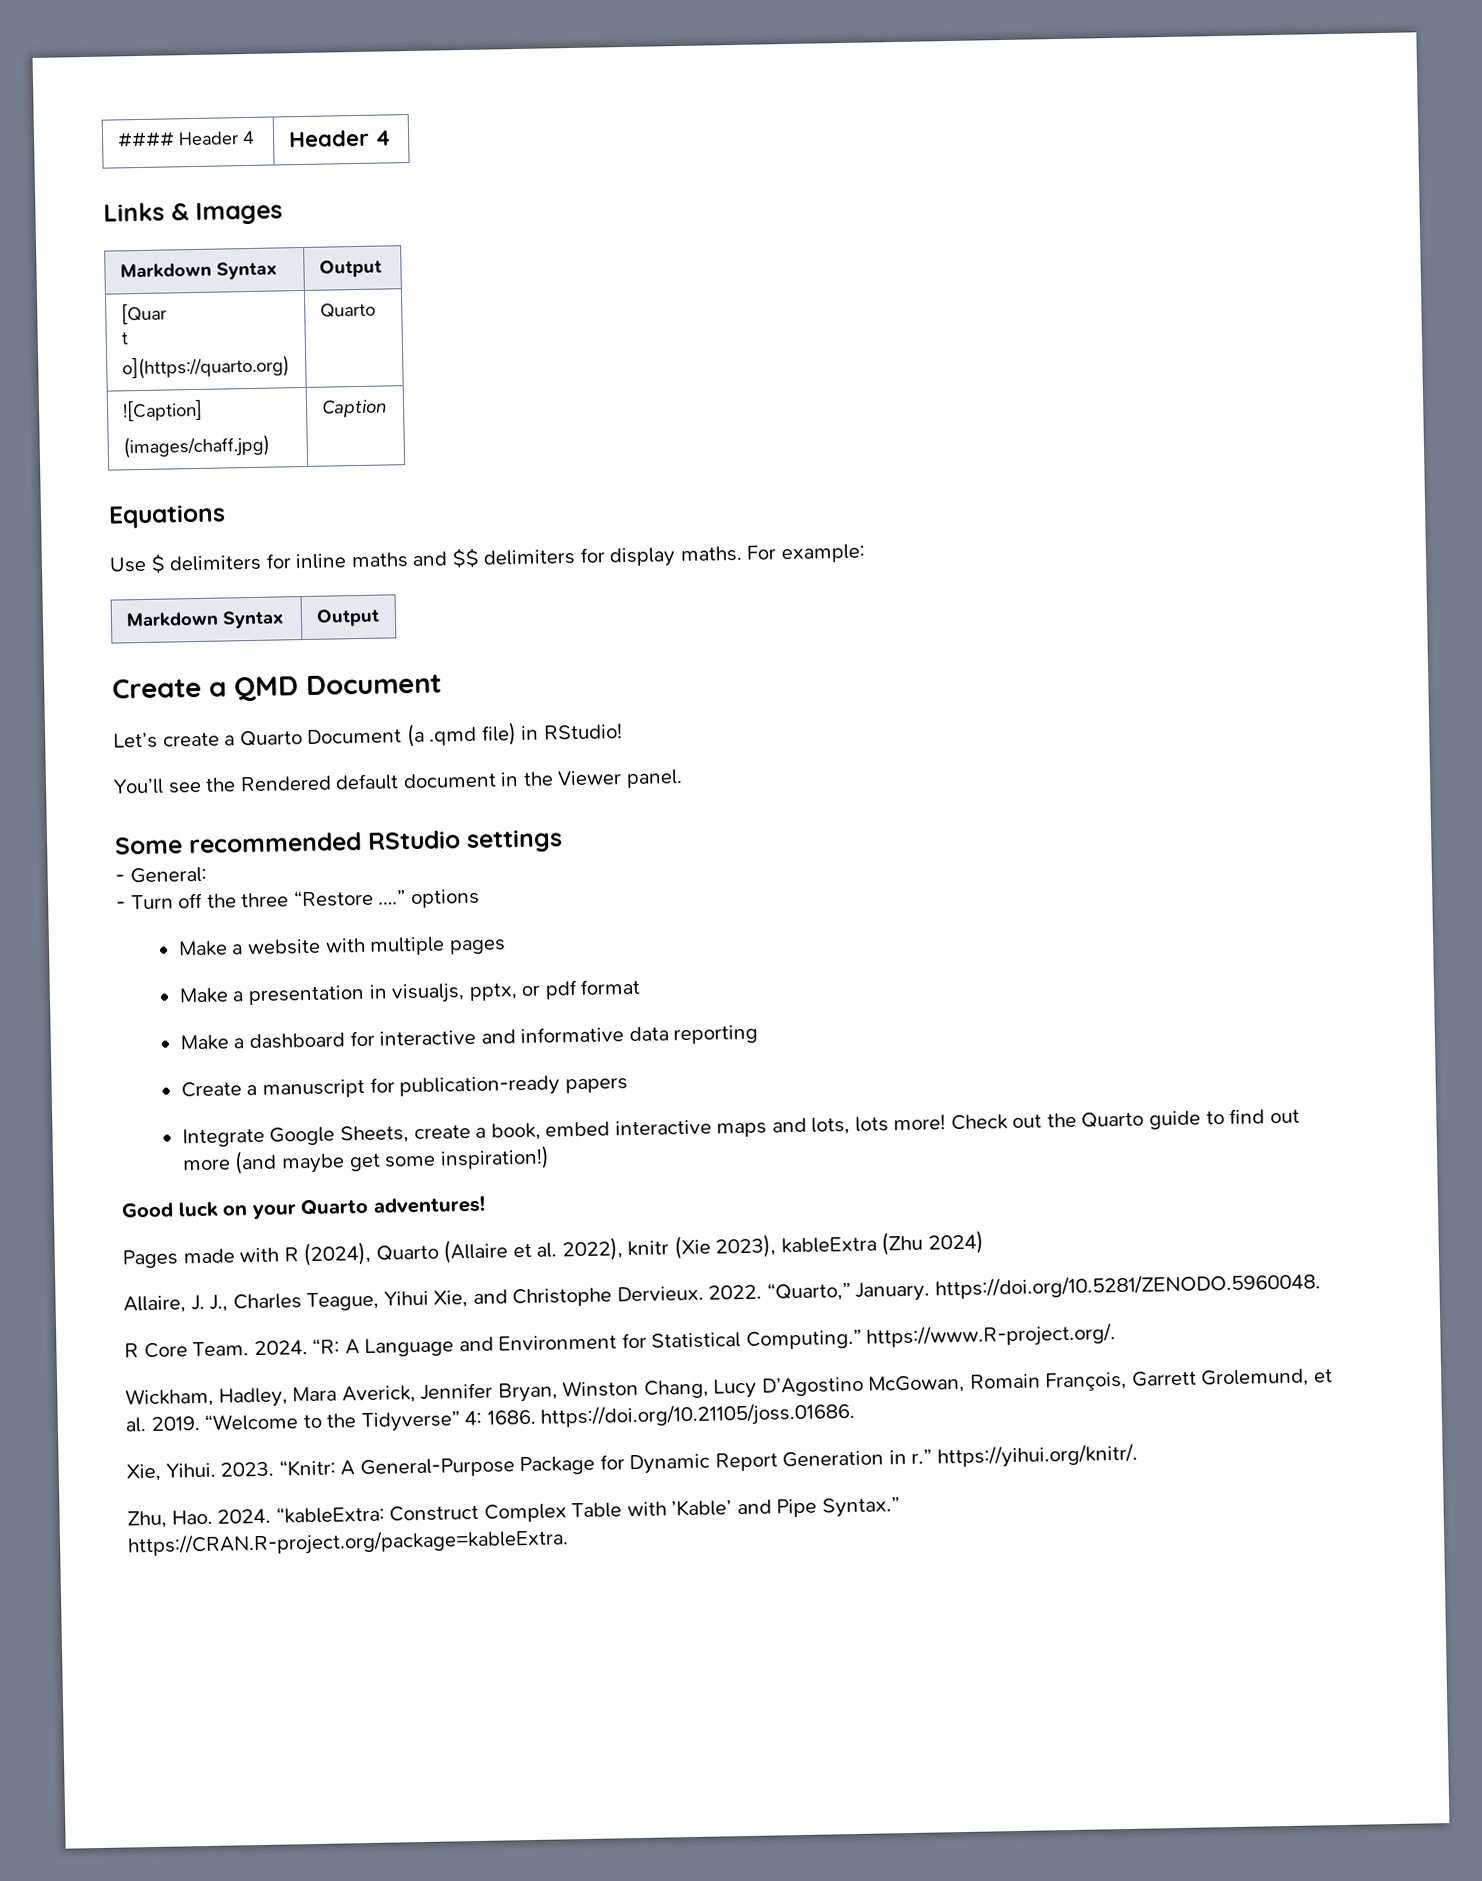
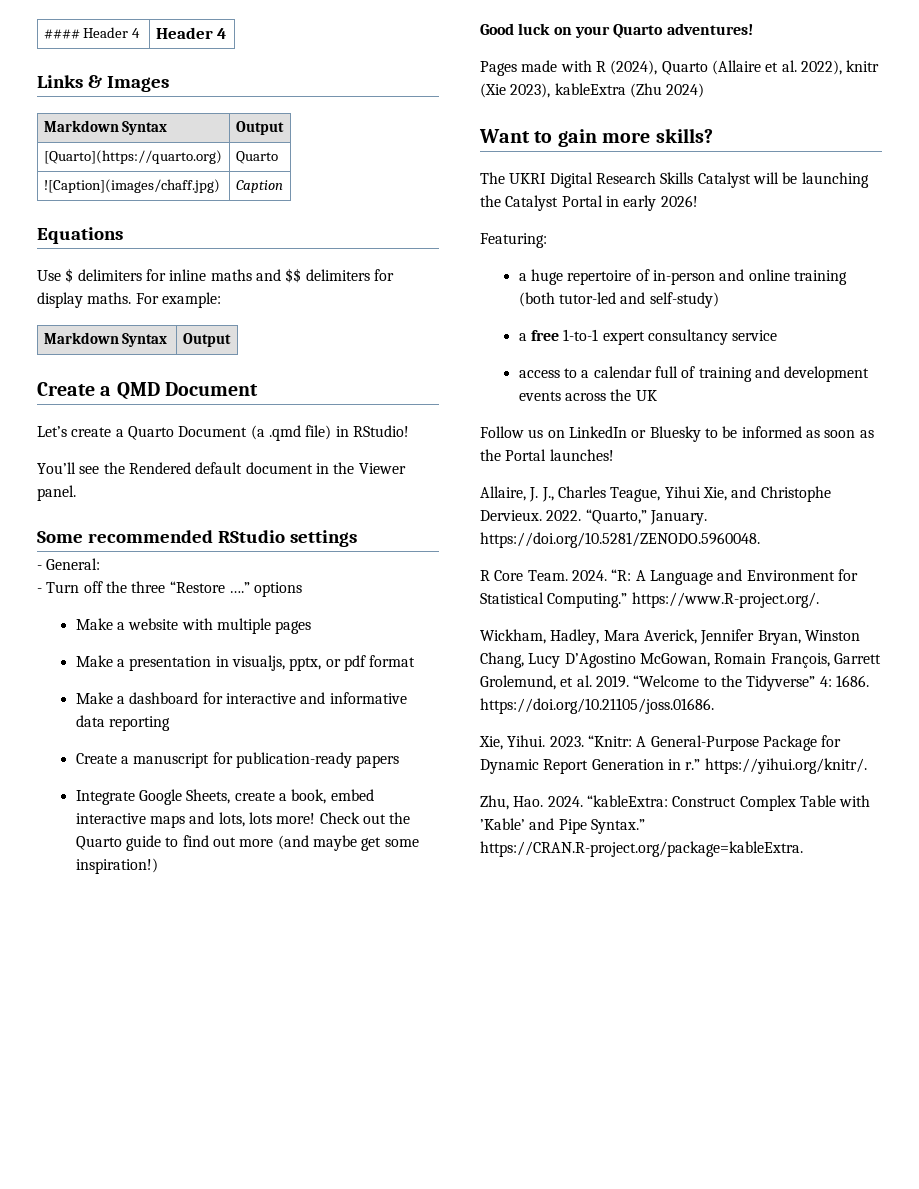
- [Quar
- t
- o](https://quarto.org) | Quarto
+ [Quarto](https://quarto.org) | Quarto
- ![Caption]
- (images/chaff.jpg) | Caption
+ ![Caption](images/chaff.jpg) | Caption
+ Want to gain more skills?
+ The UKRI Digital Research Skills Catalyst will be launching the Catalyst Portal in early 2026!
+ Featuring:
+ a huge repertoire of in-person and online training (both tutor-led and self-study)
+ a free 1-to-1 expert consultancy service
+ access to a calendar full of training and development events across the UK
+ Follow us on LinkedIn or Bluesky to be informed as soon as the Portal launches!

